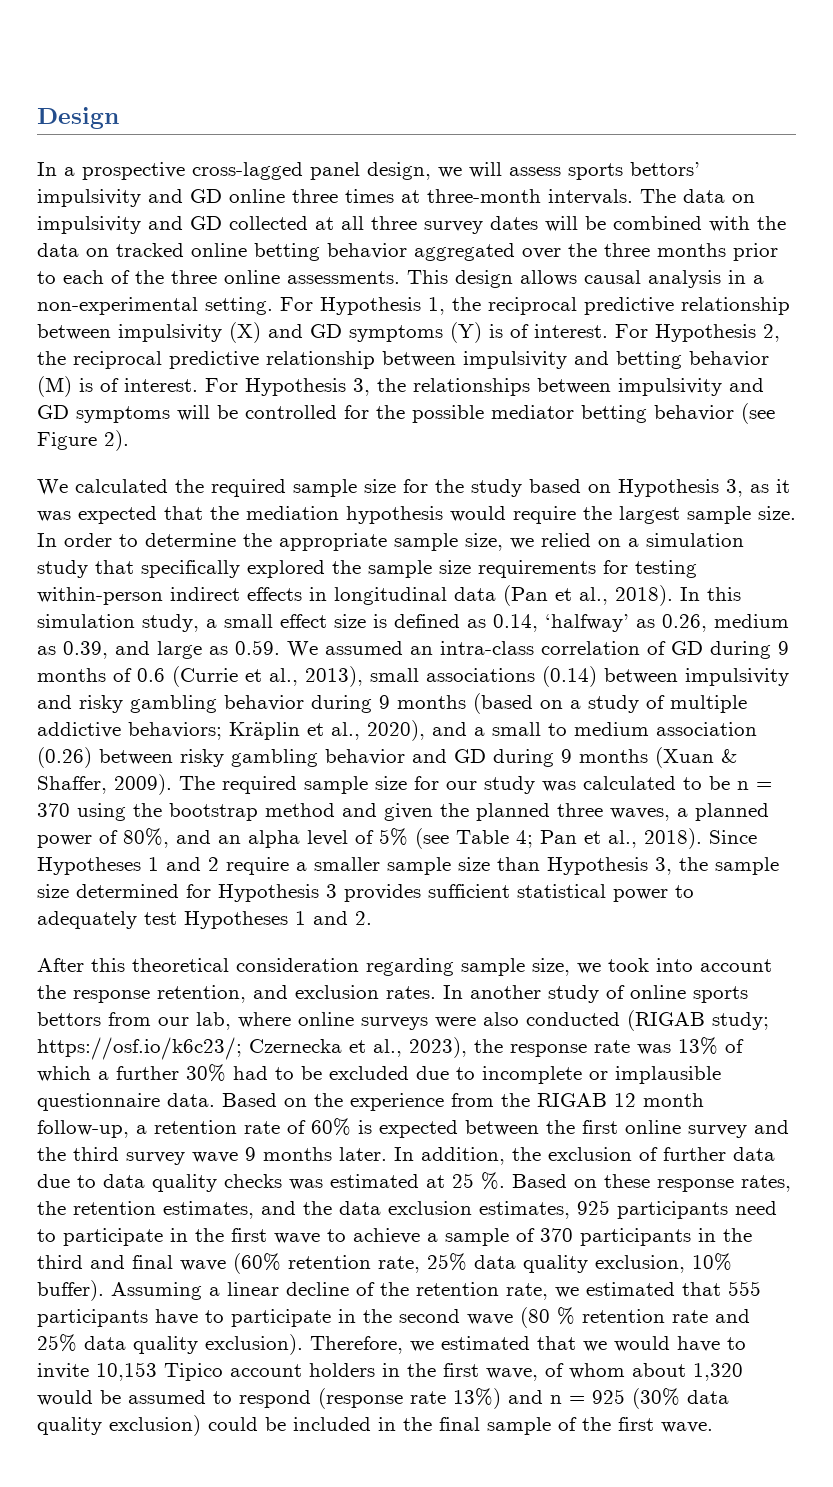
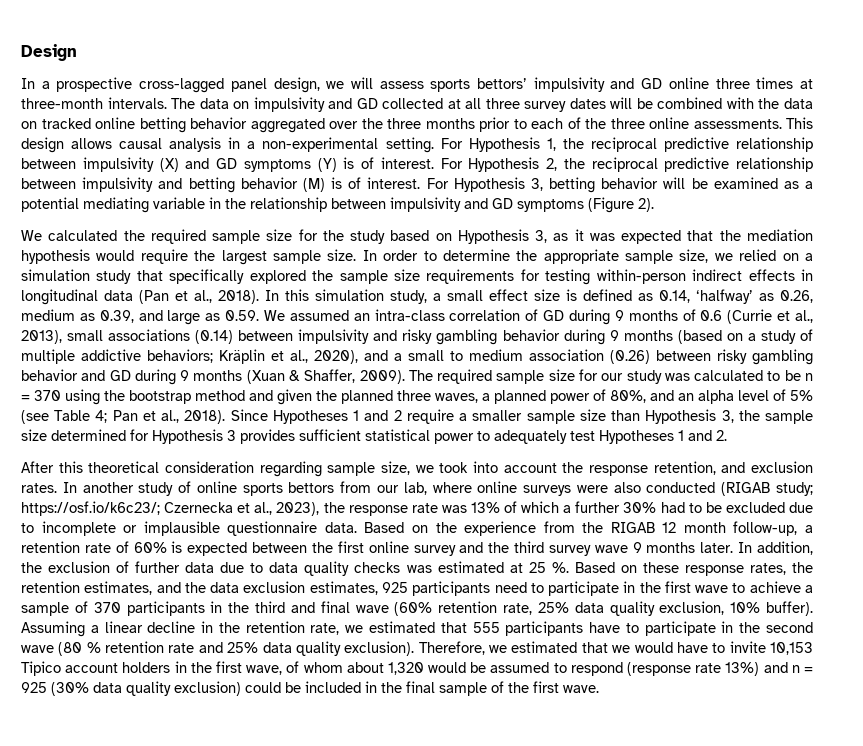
- For Hypothesis 3, the relationships between impulsivity and GD symptoms will be controlled for the possible mediator betting behavior (see Figure 2).
+ For Hypothesis 3, betting behavior will be examined as a potential mediating variable in the relationship between impulsivity and GD symptoms (Figure 2).
- Assuming a linear decline of the retention rate, we estimated that 555 participants have to participate in the second wave (80 % retention rate and 25% data quality exclusion).
+ Assuming a linear decline in the retention rate, we estimated that 555 participants have to participate in the second wave (80 % retention rate and 25% data quality exclusion).

